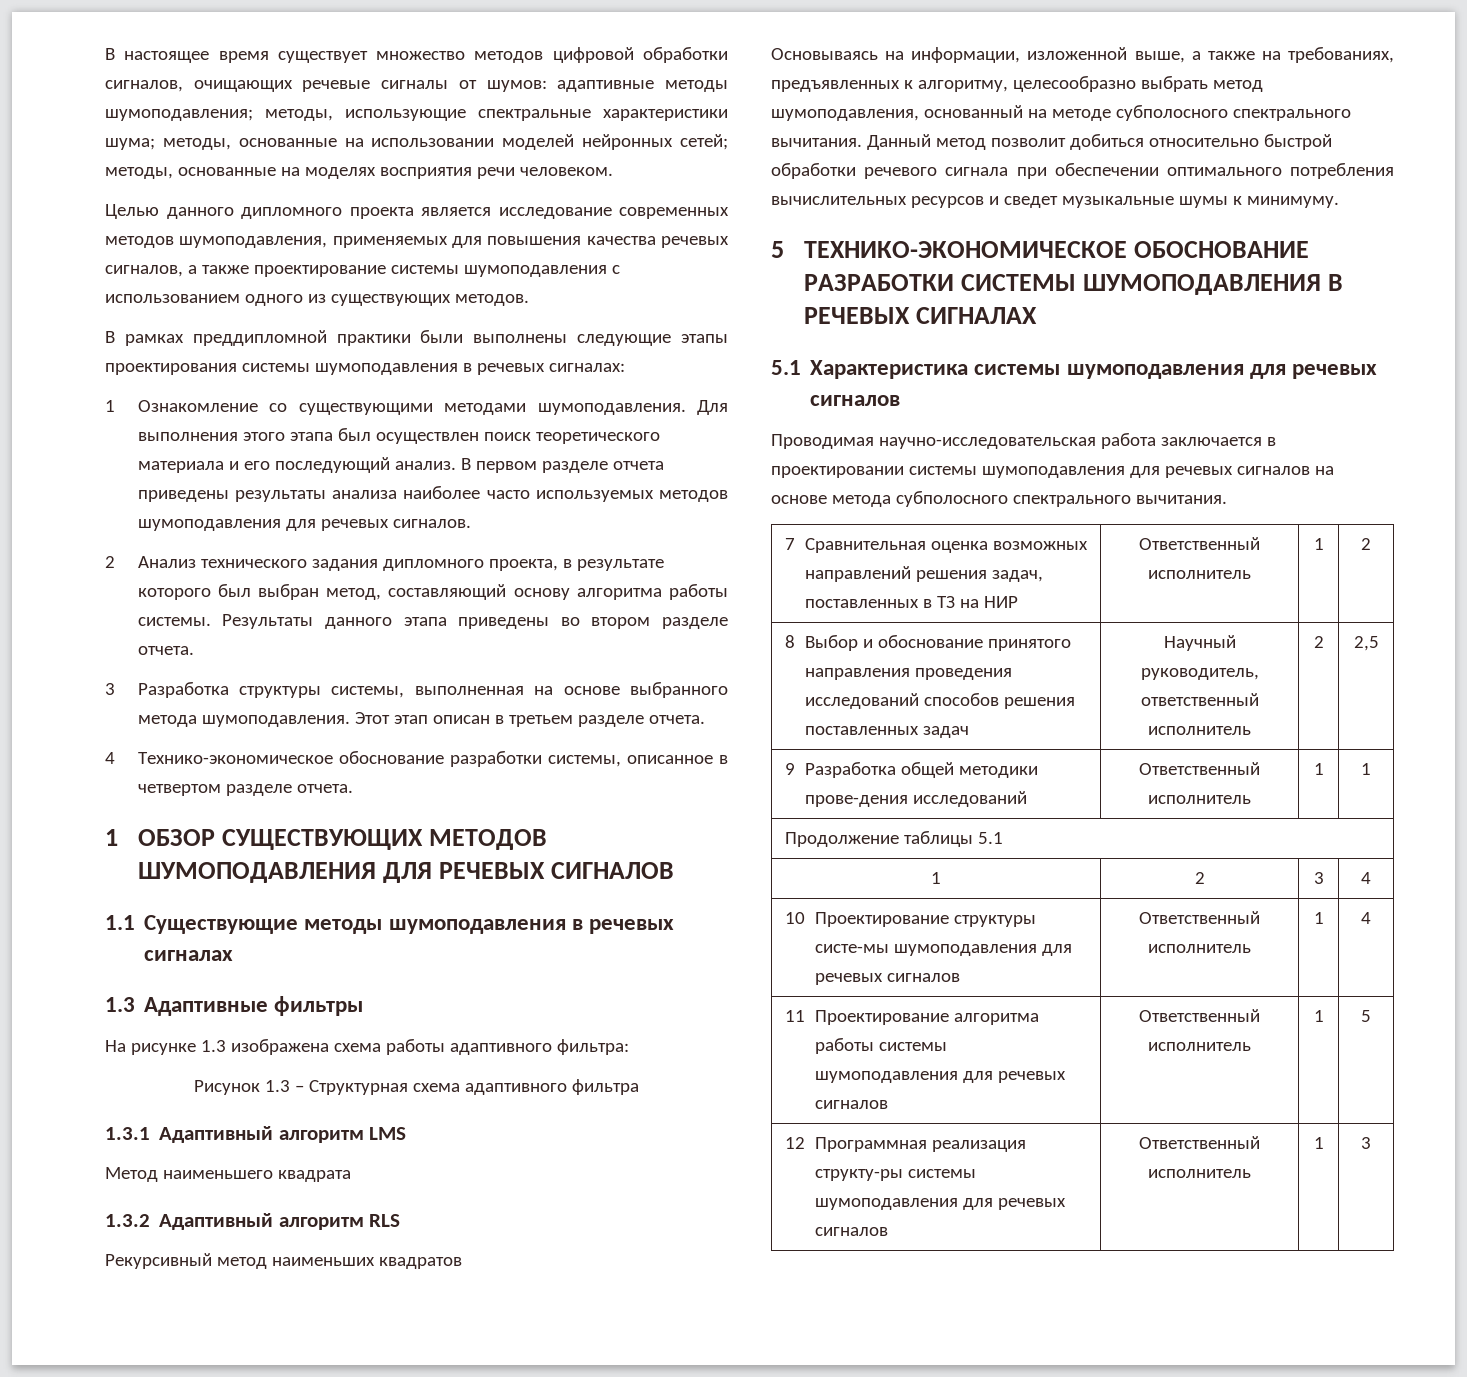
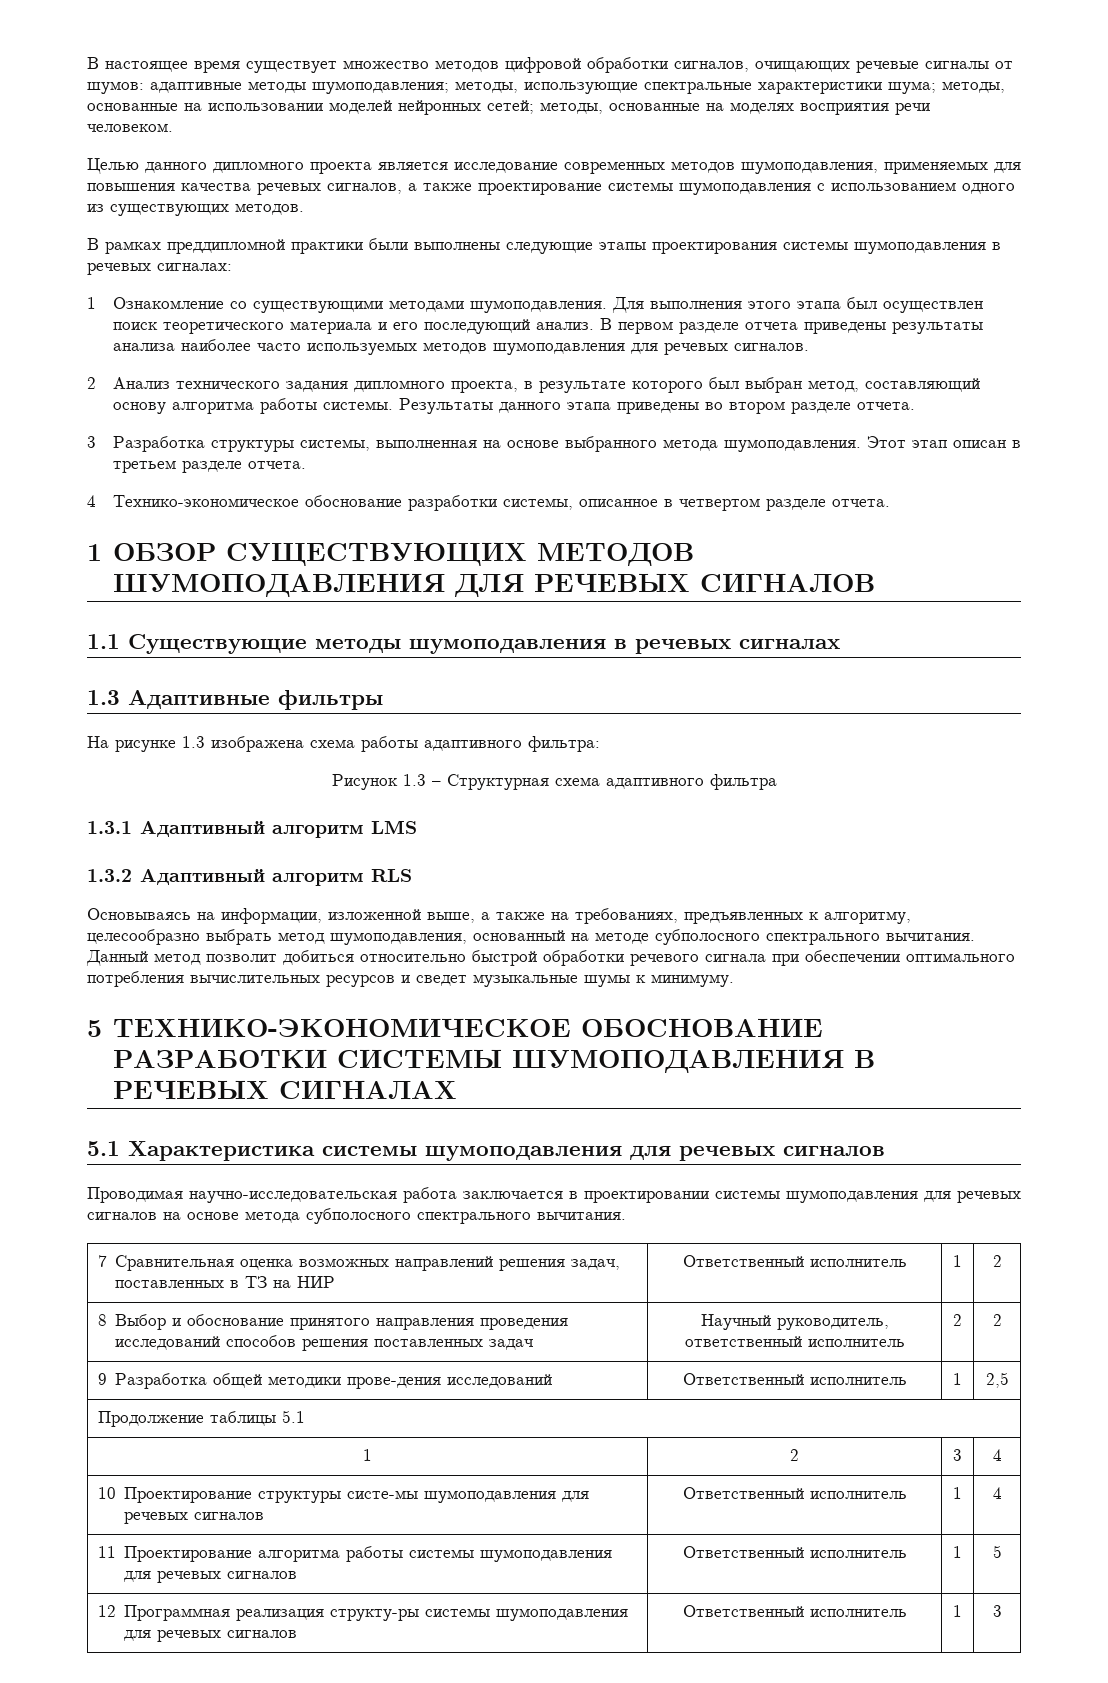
- Метод наименьшего квадрата
- Рекурсивный метод наименьших квадратов
- 8 Выбор и обоснование принятого направления проведения исследований способов решения поставленных задач | Научный руководитель, ответственный исполнитель | 2 | 2,5
+ 8 Выбор и обоснование принятого направления проведения исследований способов решения поставленных задач | Научный руководитель, ответственный исполнитель | 2 | 2
- 9 Разработка общей методики прове-дения исследований | Ответственный исполнитель | 1 | 1
+ 9 Разработка общей методики прове-дения исследований | Ответственный исполнитель | 1 | 2,5

